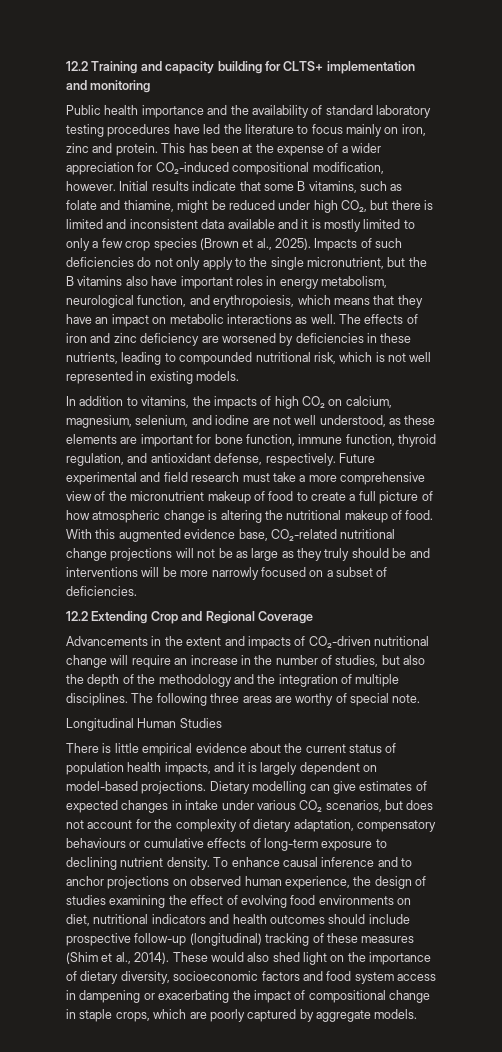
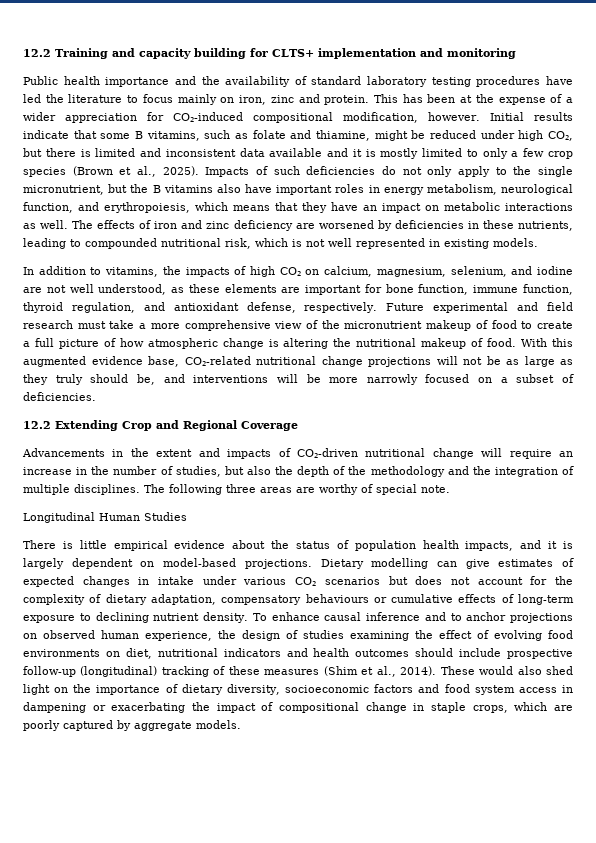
- With this augmented evidence base, CO₂-related nutritional change projections will not be as large as they truly should be and interventions will be more narrowly focused on a subset of deficiencies.
+ With this augmented evidence base, CO₂-related nutritional change projections will not be as large as they truly should be, and interventions will be more narrowly focused on a subset of deficiencies.
- There is little empirical evidence about the current status of population health impacts, and it is largely dependent on model-based projections.
+ There is little empirical evidence about the status of population health impacts, and it is largely dependent on model-based projections.
- Dietary modelling can give estimates of expected changes in intake under various CO₂ scenarios, but does not account for the complexity of dietary adaptation, compensatory behaviours or cumulative effects of long-term exposure to declining nutrient density.
+ Dietary modelling can give estimates of expected changes in intake under various CO₂ scenarios but does not account for the complexity of dietary adaptation, compensatory behaviours or cumulative effects of long-term exposure to declining nutrient density.

